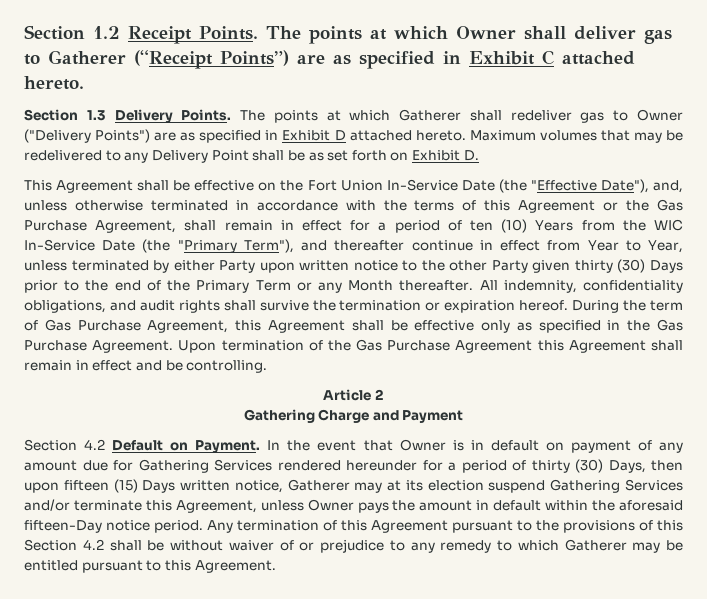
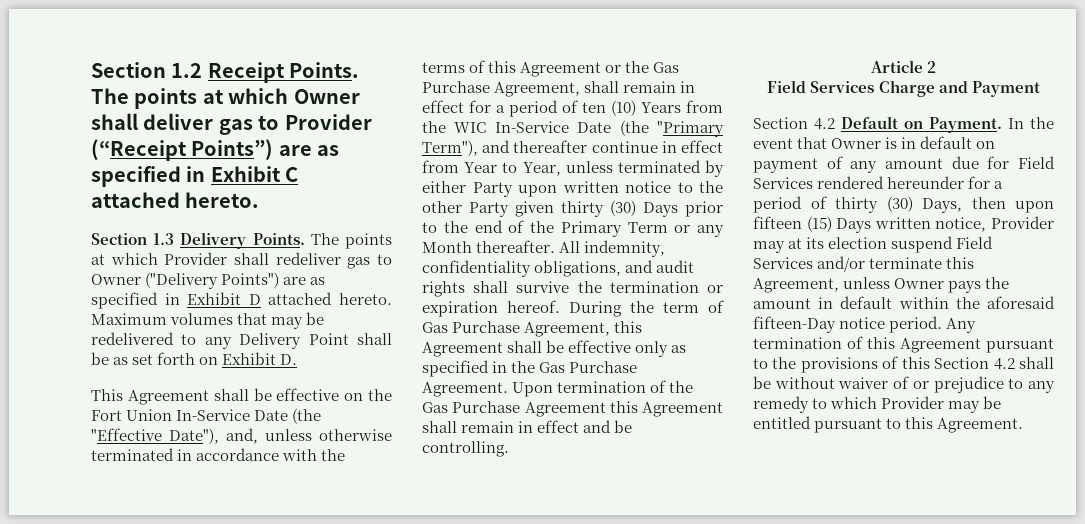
- The points at which Owner shall deliver gas to Gatherer (“Receipt Points”) are as specified in Exhibit C attached hereto.
+ The points at which Owner shall deliver gas to Provider (“Receipt Points”) are as specified in Exhibit C attached hereto.
- The points at which Gatherer shall redeliver gas to Owner ("Delivery Points") are as specified in Exhibit D attached hereto.
+ The points at which Provider shall redeliver gas to Owner ("Delivery Points") are as specified in Exhibit D attached hereto.
- Gathering Charge and Payment
+ Field Services Charge and Payment
- In the event that Owner is in default on payment of any amount due for Gathering Services rendered hereunder for a period of thirty (30) Days, then upon fifteen (15) Days written notice, Gatherer may at its election suspend Gathering Services and/or terminate this Agreement, unless Owner pays the amount in default within the aforesaid fifteen-Day notice period.
+ In the event that Owner is in default on payment of any amount due for Field Services rendered hereunder for a period of thirty (30) Days, then upon fifteen (15) Days written notice, Provider may at its election suspend Field Services and/or terminate this Agreement, unless Owner pays the amount in default within the aforesaid fifteen-Day notice period.
- Any termination of this Agreement pursuant to the provisions of this Section 4.2 shall be without waiver of or prejudice to any remedy to which Gatherer may be entitled pursuant to this Agreement.
+ Any termination of this Agreement pursuant to the provisions of this Section 4.2 shall be without waiver of or prejudice to any remedy to which Provider may be entitled pursuant to this Agreement.

